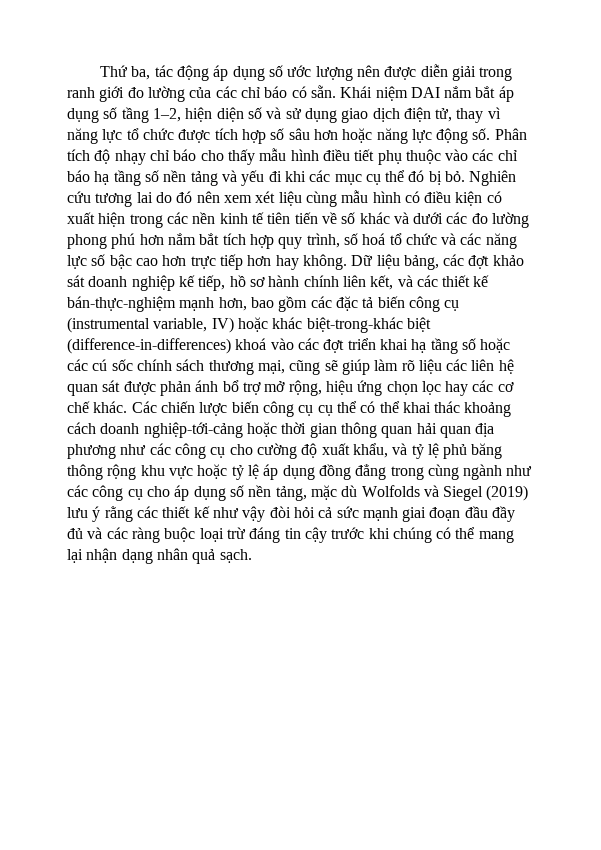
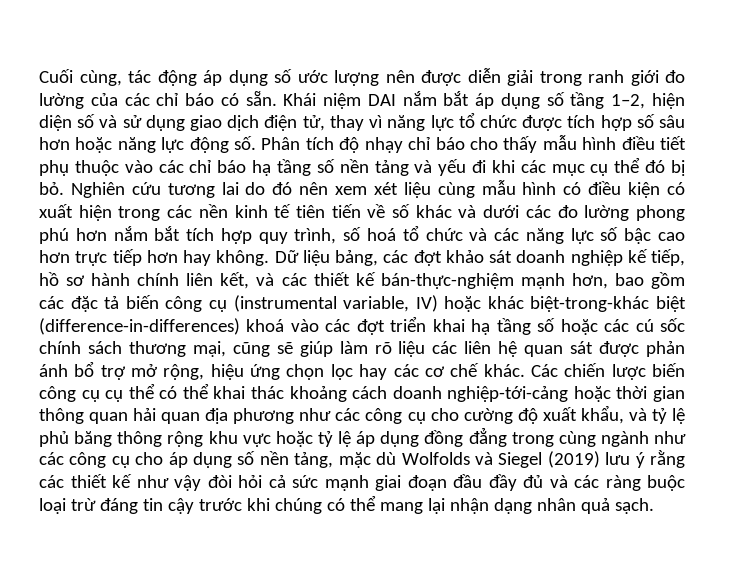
- Thứ ba, tác động áp dụng số ước lượng nên được diễn giải trong ranh giới đo lường của các chỉ báo có sẵn.
+ Cuối cùng, tác động áp dụng số ước lượng nên được diễn giải trong ranh giới đo lường của các chỉ báo có sẵn.

